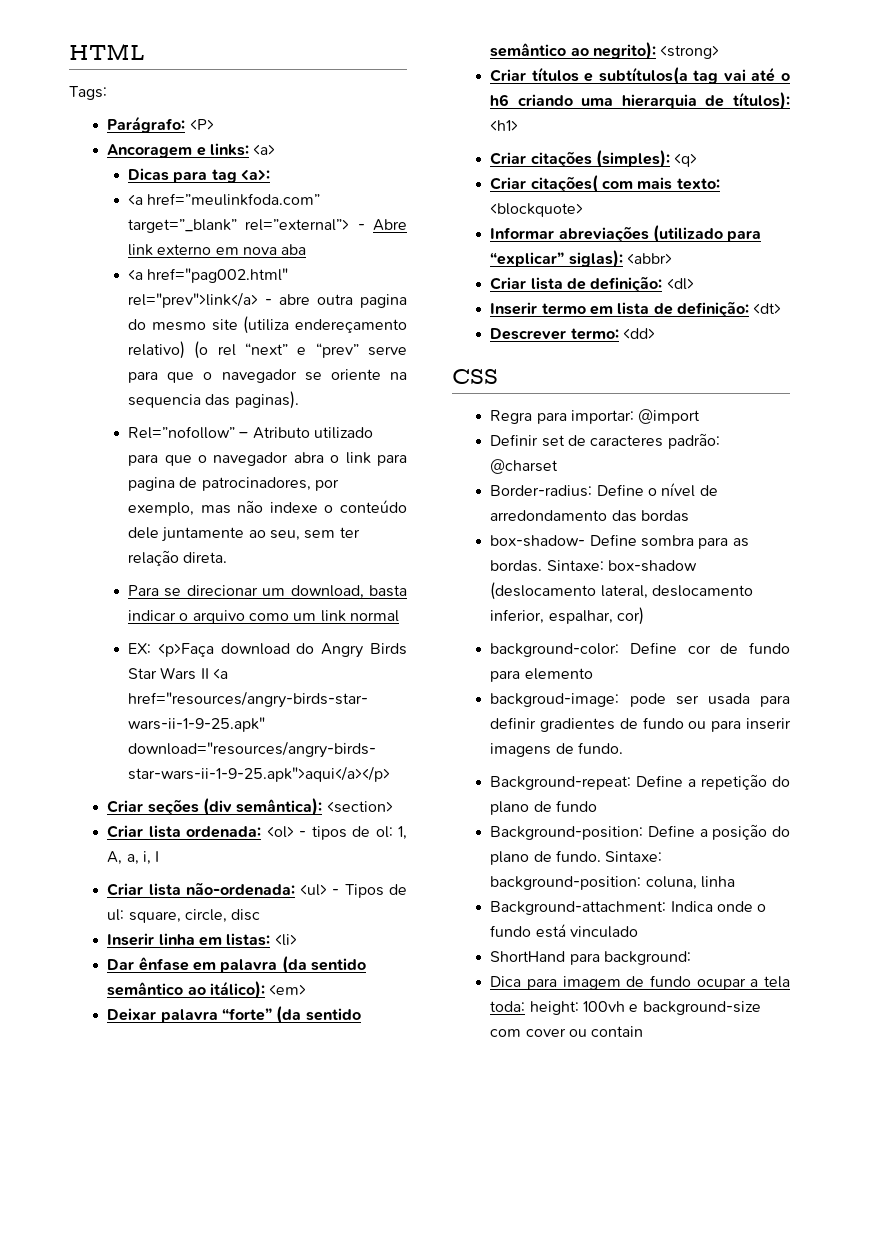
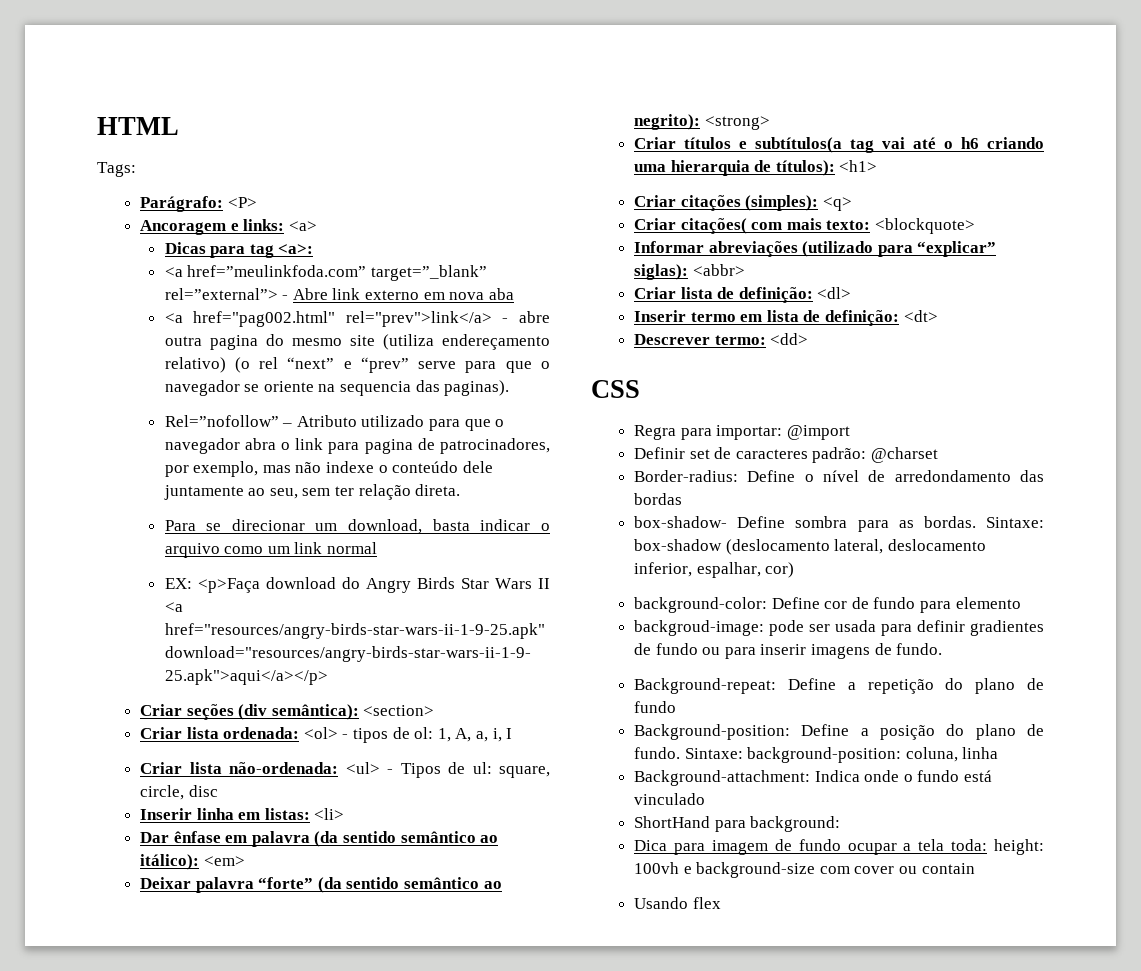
+ Usando flex

